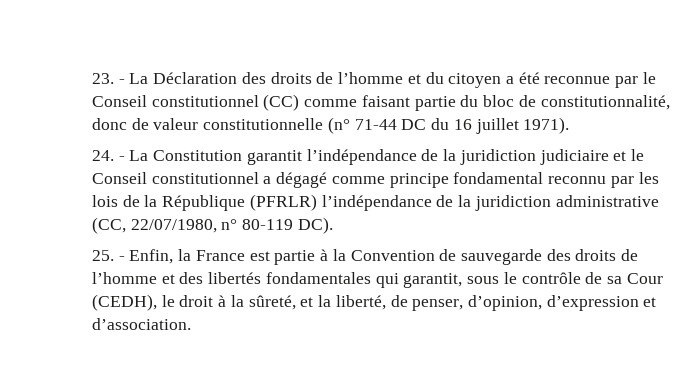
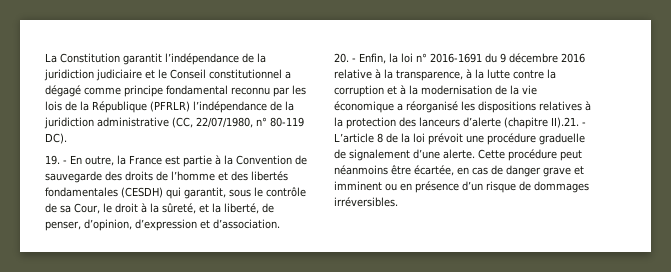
- 23. - La Déclaration des droits de l’homme et du citoyen a été reconnue par le Conseil constitutionnel (CC) comme faisant partie du bloc de constitutionnalité, donc de valeur constitutionnelle (n° 71-44 DC du 16 juillet 1971).
- 24. - La Constitution garantit l’indépendance de la juridiction judiciaire et le Conseil constitutionnel a dégagé comme principe fondamental reconnu par les lois de la République (PFRLR) l’indépendance de la juridiction administrative (CC, 22/07/1980, n° 80-119 DC).
+ La Constitution garantit l’indépendance de la juridiction judiciaire et le Conseil constitutionnel a dégagé comme principe fondamental reconnu par les lois de la République (PFRLR) l’indépendance de la juridiction administrative (CC, 22/07/1980, n° 80-119 DC).
- 25. - Enfin, la France est partie à la Convention de sauvegarde des droits de l’homme et des libertés fondamentales qui garantit, sous le contrôle de sa Cour (CEDH), le droit à la sûreté, et la liberté, de penser, d’opinion, d’expression et d’association.
+ 19. - En outre, la France est partie à la Convention de sauvegarde des droits de l’homme et des libertés fondamentales (CESDH) qui garantit, sous le contrôle de sa Cour, le droit à la sûreté, et la liberté, de penser, d’opinion, d’expression et d’association.
+ 20. - Enfin, la loi n° 2016-1691 du 9 décembre 2016 relative à la transparence, à la lutte contre la corruption et à la modernisation de la vie économique a réorganisé les dispositions relatives à la protection des lanceurs d’alerte (chapitre II).21. - L’article 8 de la loi prévoit une procédure graduelle de signalement d’une alerte. Cette procédure peut néanmoins être écartée, en cas de danger grave et imminent ou en présence d’un risque de dommages irréversibles.

